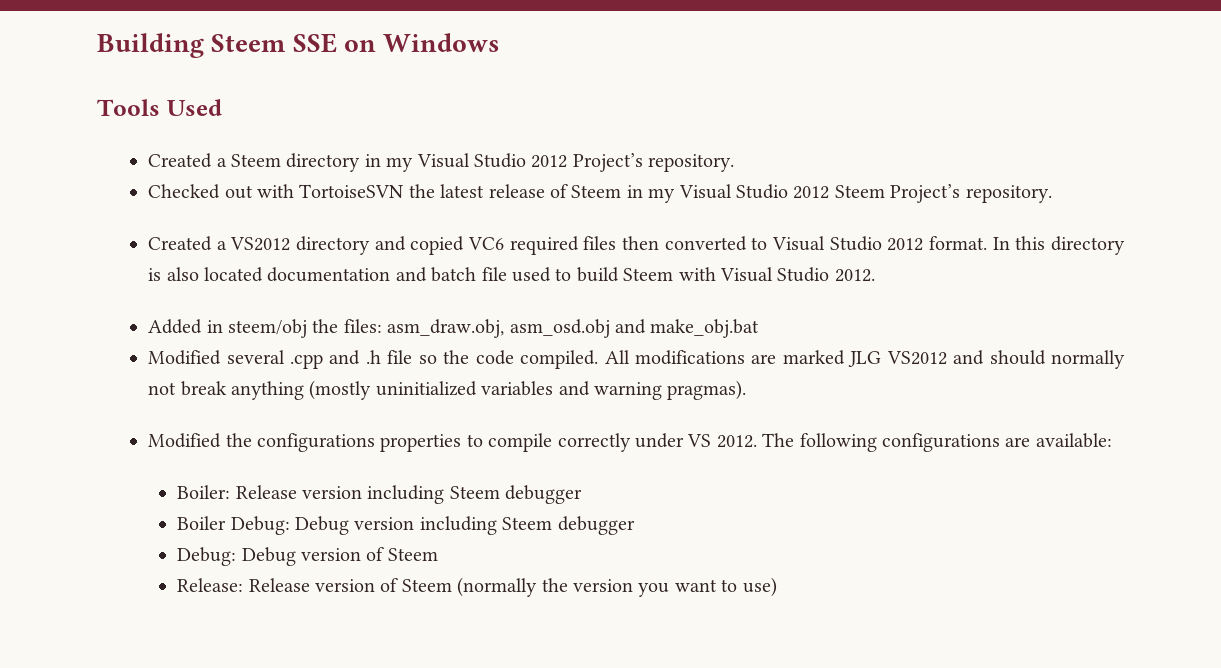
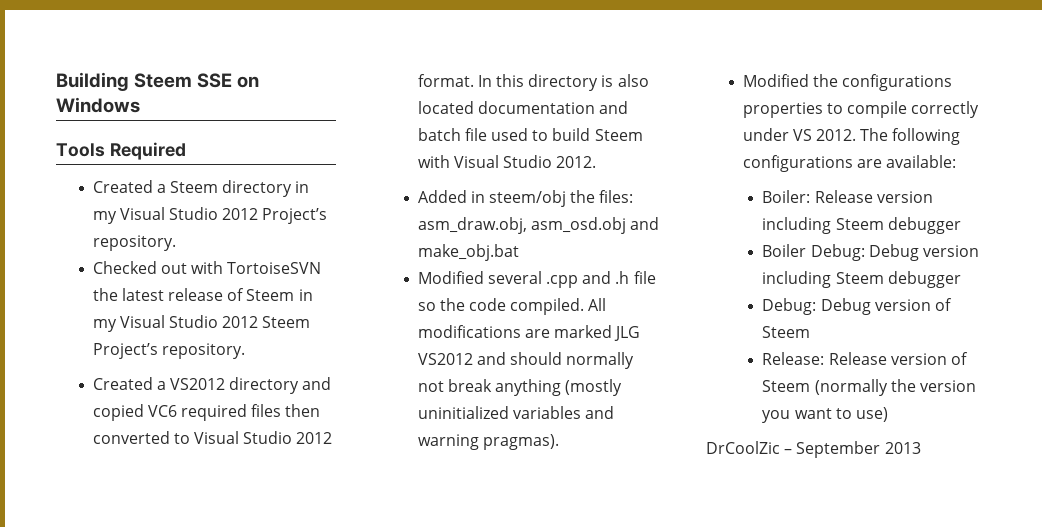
- Tools Used
+ Tools Required
+ DrCoolZic – September 2013

